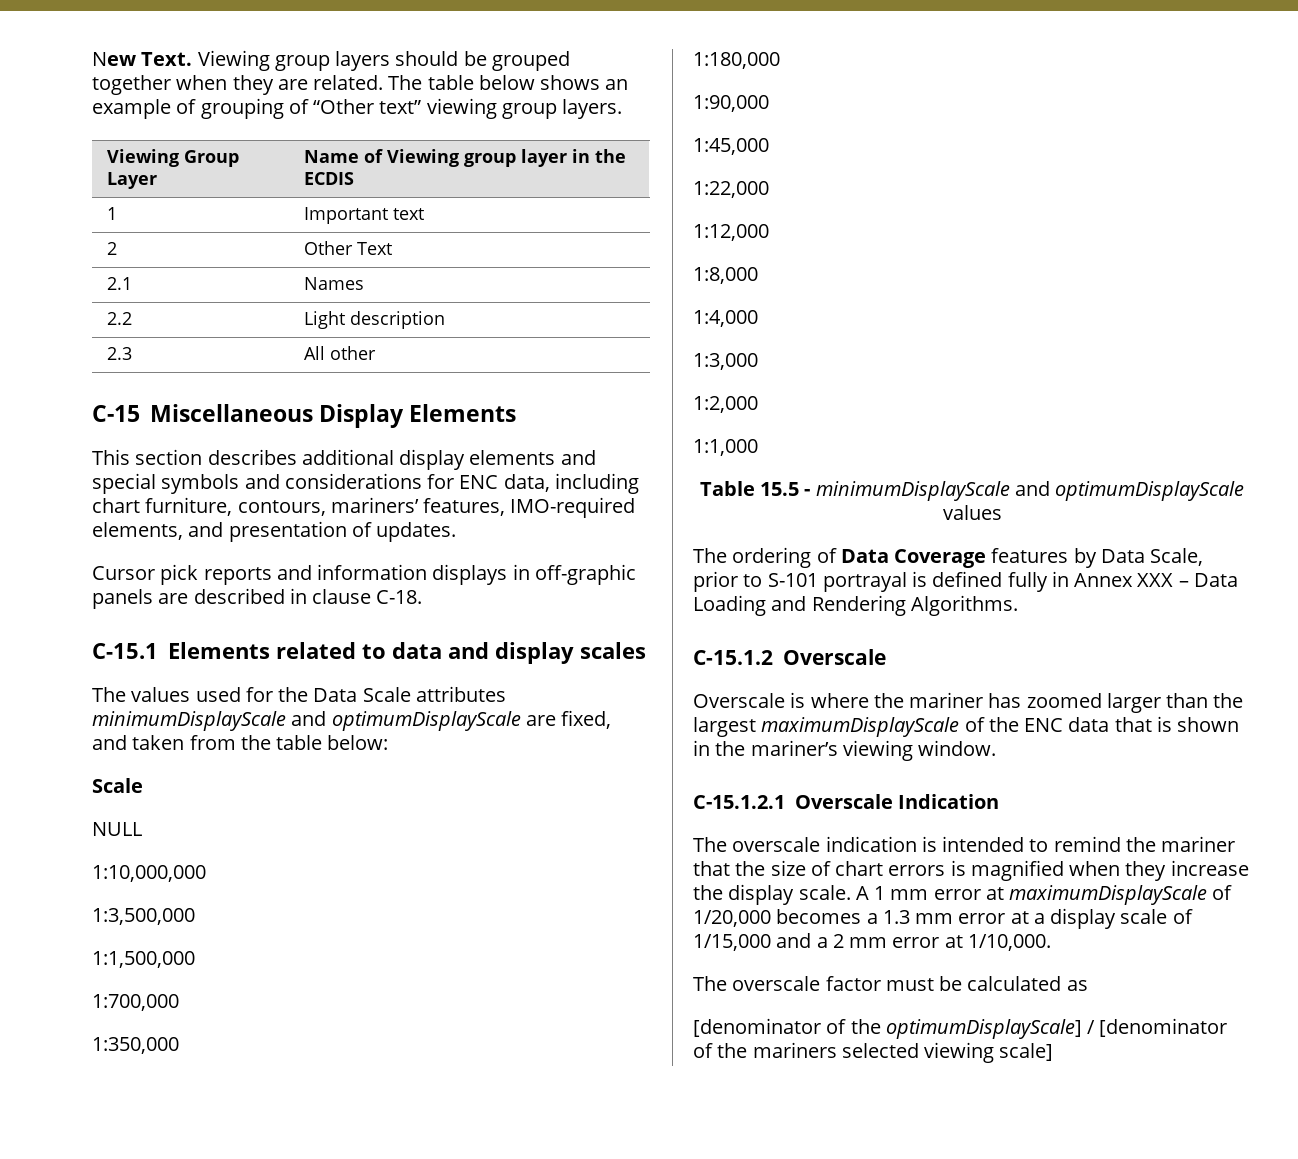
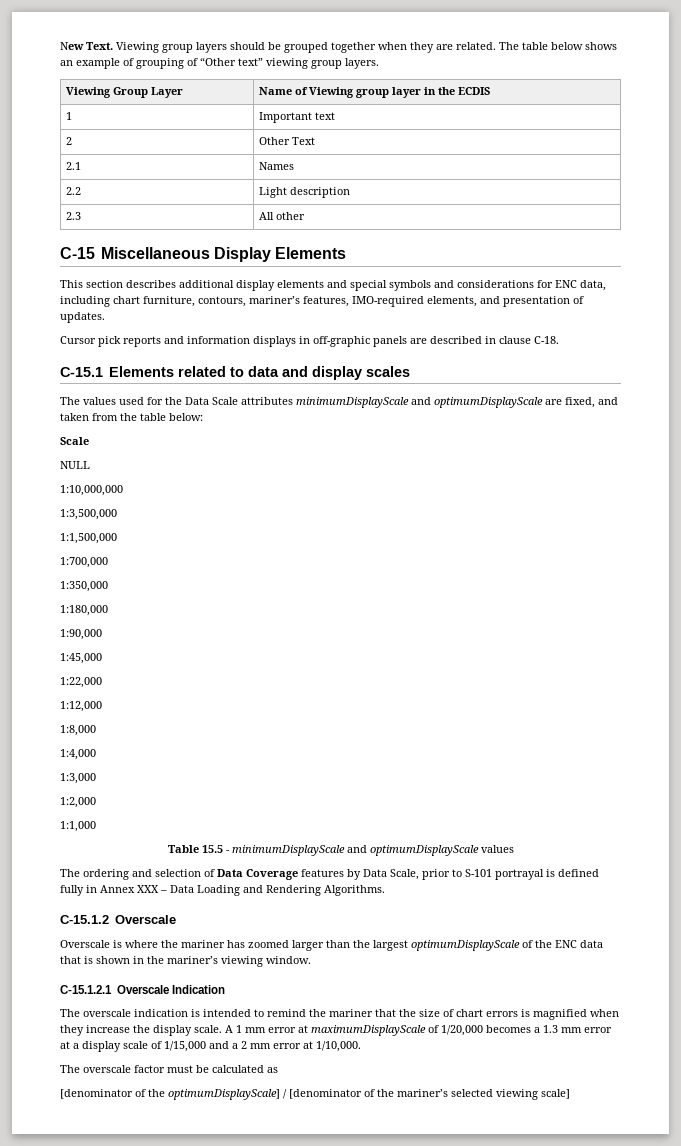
- This section describes additional display elements and special symbols and considerations for ENC data, including chart furniture, contours, mariners’ features, IMO-required elements, and presentation of updates.
+ This section describes additional display elements and special symbols and considerations for ENC data, including chart furniture, contours, mariner’s features, IMO-required elements, and presentation of updates.
- The ordering of Data Coverage features by Data Scale, prior to S-101 portrayal is defined fully in Annex XXX – Data Loading and Rendering Algorithms.
+ The ordering and selection of Data Coverage features by Data Scale, prior to S-101 portrayal is defined fully in Annex XXX – Data Loading and Rendering Algorithms.
- Overscale is where the mariner has zoomed larger than the largest maximumDisplayScale of the ENC data that is shown in the mariner’s viewing window.
+ Overscale is where the mariner has zoomed larger than the largest optimumDisplayScale of the ENC data that is shown in the mariner’s viewing window.
- [denominator of the optimumDisplayScale] / [denominator of the mariners selected viewing scale]
+ [denominator of the optimumDisplayScale] / [denominator of the mariner’s selected viewing scale]

